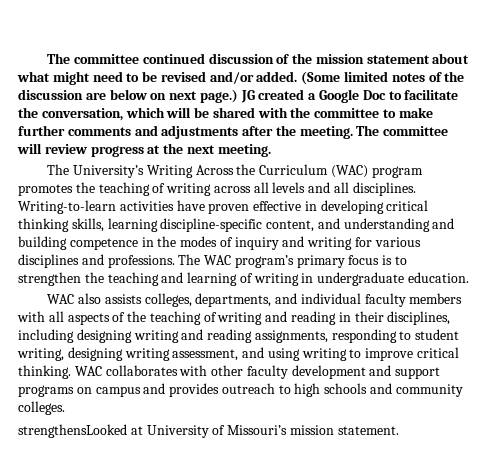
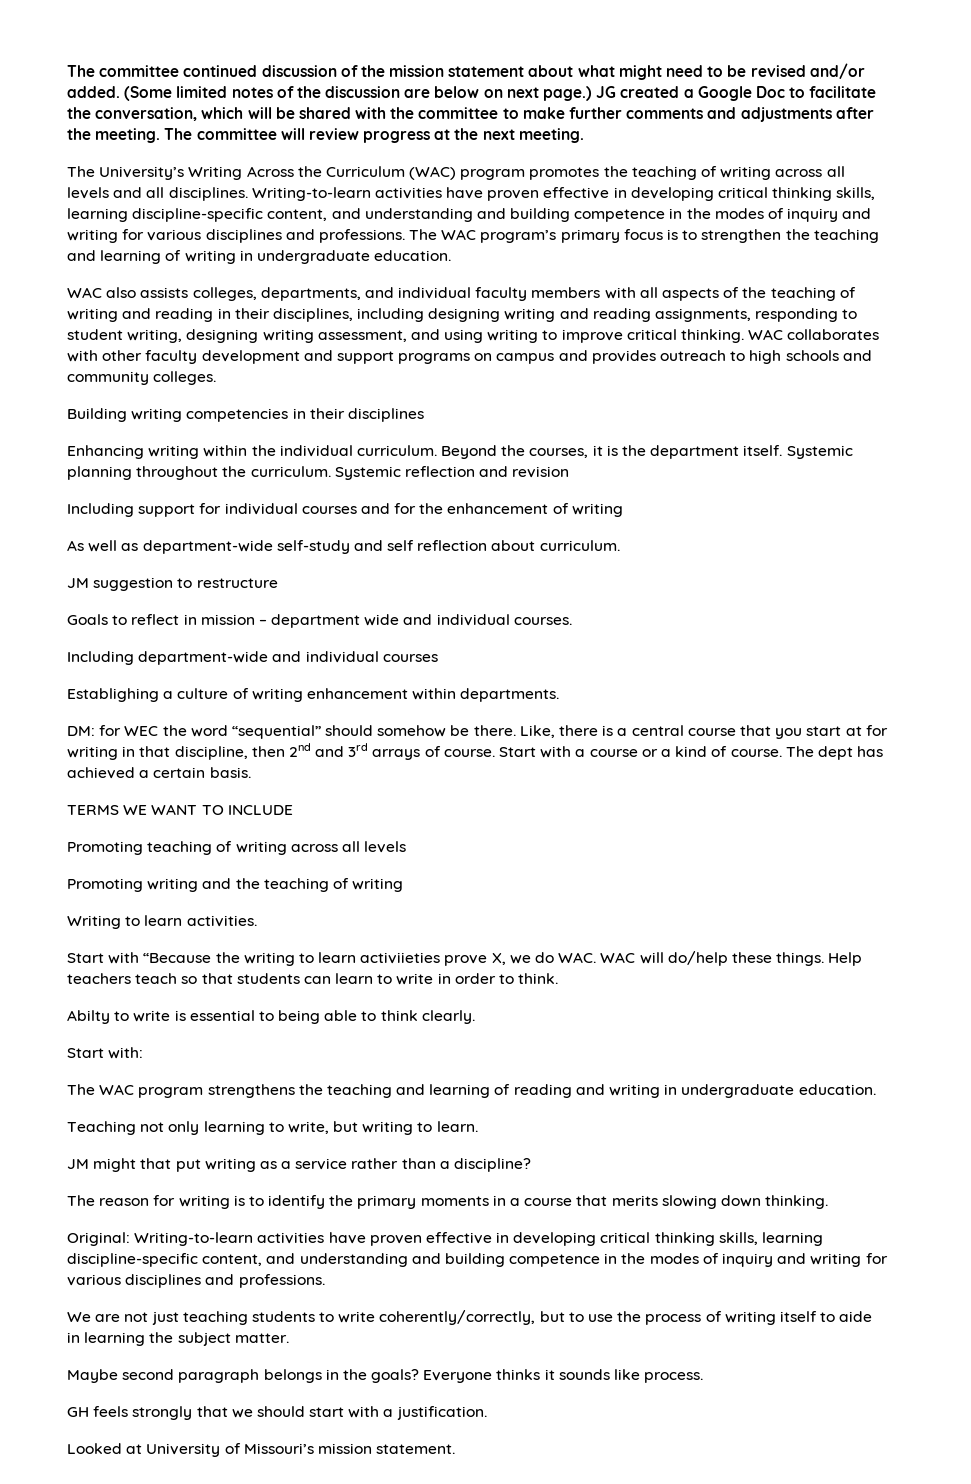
- strengthensLooked at University of Missouri’s mission statement.
+ Building writing competencies in their disciplines
+ Enhancing writing within the individual curriculum. Beyond the courses, it is the department itself. Systemic planning throughout the curriculum. Systemic reflection and revision
+ Including support for individual courses and for the enhancement of writing
+ As well as department-wide self-study and self reflection about curriculum.
+ JM suggestion to restructure
+ Goals to reflect in mission – department wide and individual courses.
+ Including department-wide and individual courses
+ Establighing a culture of writing enhancement within departments.
+ DM: for WEC the word “sequential” should somehow be there. Like, there is a central course that you start at for writing in that discipline, then 2nd and 3rd arrays of course. Start with a course or a kind of course. The dept has achieved a certain basis.
+ TERMS WE WANT TO INCLUDE
+ Promoting teaching of writing across all levels
+ Promoting writing and the teaching of writing
+ Writing to learn activities.
+ Start with “Because the writing to learn activiieties prove X, we do WAC. WAC will do/help these things. Help teachers teach so that students can learn to write in order to think.
+ Abilty to write is essential to being able to think clearly.
+ Start with:
+ The WAC program strengthens the teaching and learning of reading and writing in undergraduate education.
+ Teaching not only learning to write, but writing to learn.
+ JM might that put writing as a service rather than a discipline?
+ The reason for writing is to identify the primary moments in a course that merits slowing down thinking.
+ Original: Writing-to-learn activities have proven effective in developing critical thinking skills, learning discipline-specific content, and understanding and building competence in the modes of inquiry and writing for various disciplines and professions.
+ We are not just teaching students to write coherently/correctly, but to use the process of writing itself to aide in learning the subject matter.
+ Maybe second paragraph belongs in the goals? Everyone thinks it sounds like process.
+ GH feels strongly that we should start with a justification.
+ Looked at University of Missouri’s mission statement.

